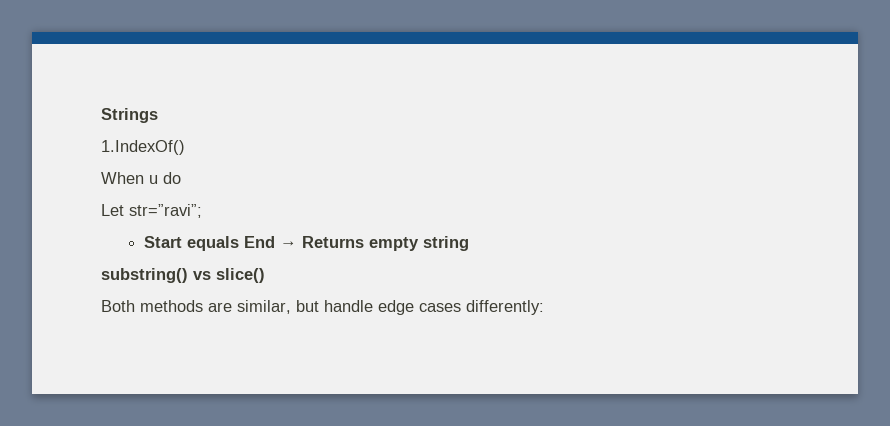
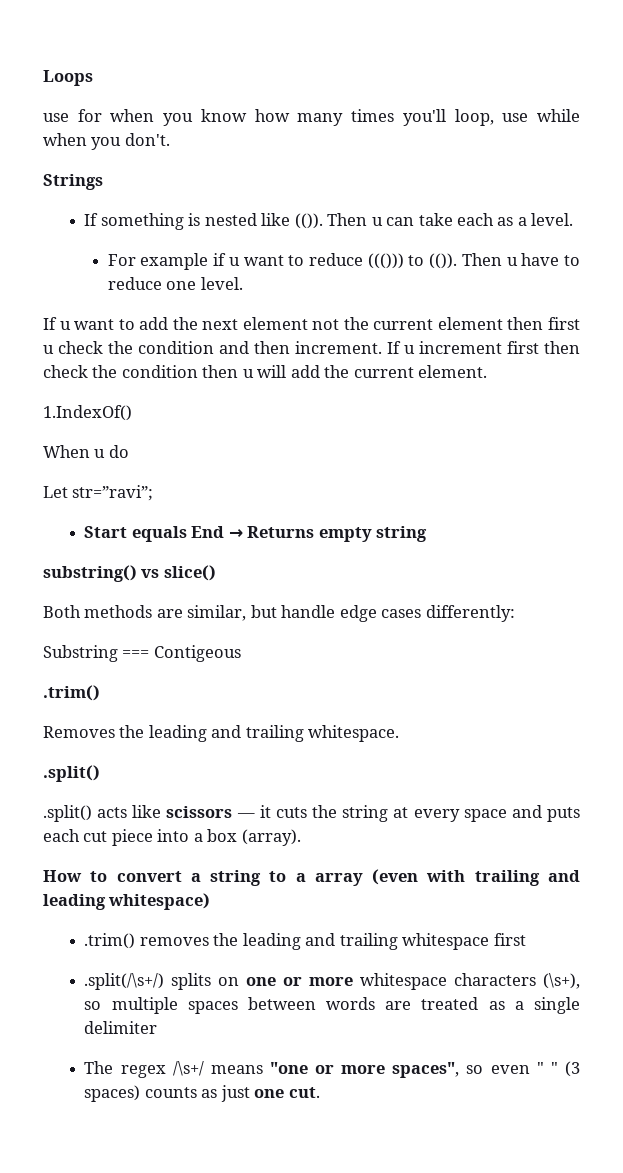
+ Loops
+ use for when you know how many times you'll loop, use while when you don't.
  Strings
+ If something is nested like (()). Then u can take each as a level.
+ For example if u want to reduce ((())) to (()). Then u have to reduce one level.
+ If u want to add the next element not the current element then first u check the condition and then increment. If u increment first then check the condition then u will add the current element.
+ Substring === Contigeous
+ .trim()
+ Removes the leading and trailing whitespace.
+ .split()
+ .split() acts like scissors — it cuts the string at every space and puts each cut piece into a box (array).
+ How to convert a string to a array (even with trailing and leading whitespace)
+ .trim() removes the leading and trailing whitespace first
+ .split(/\s+/) splits on one or more whitespace characters (\s+), so multiple spaces between words are treated as a single delimiter
+ The regex /\s+/ means "one or more spaces", so even " " (3 spaces) counts as just one cut.

